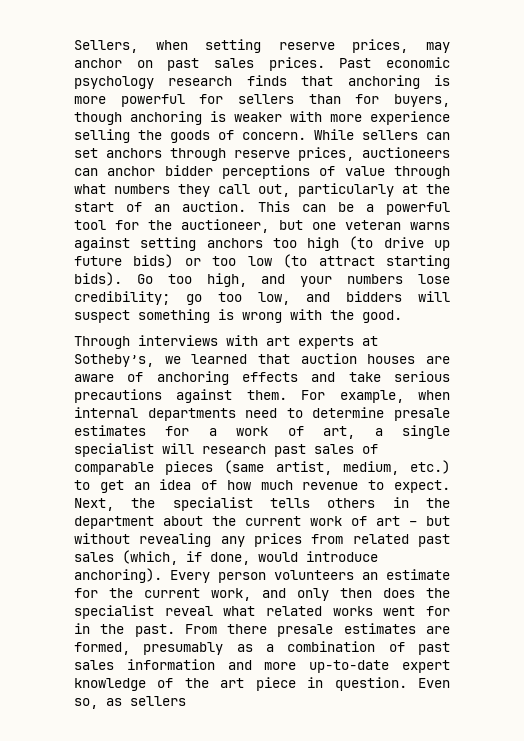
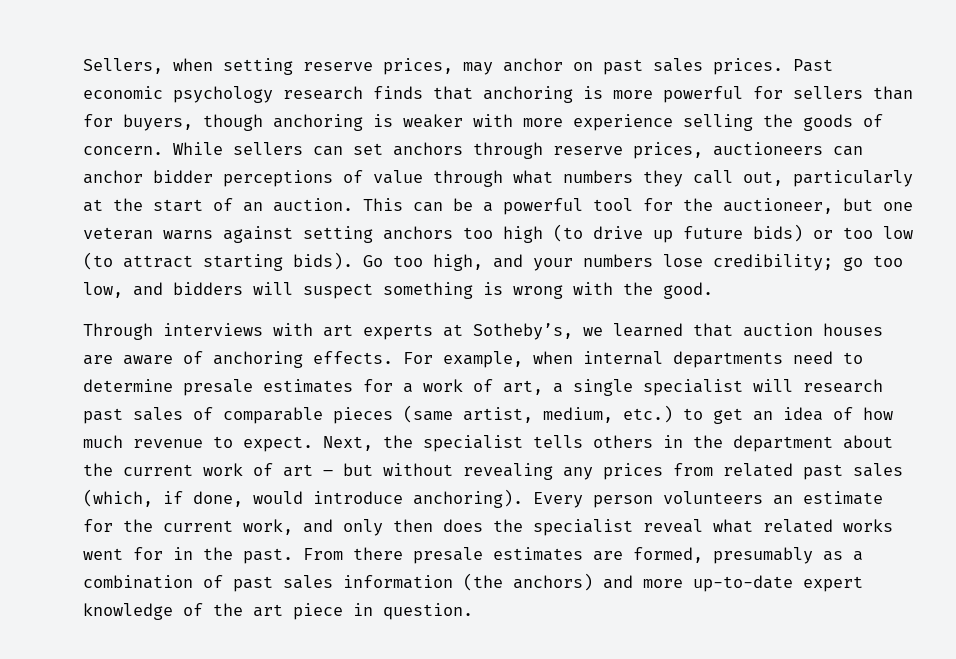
- Through interviews with art experts at Sotheby’s, we learned that auction houses are aware of anchoring effects and take serious precautions against them.
+ Through interviews with art experts at Sotheby’s, we learned that auction houses are aware of anchoring effects.
- From there presale estimates are formed, presumably as a combination of past sales information and more up-to-date expert knowledge of the art piece in question. Even so, as sellers
+ From there presale estimates are formed, presumably as a combination of past sales information (the anchors) and more up-to-date expert knowledge of the art piece in question.

